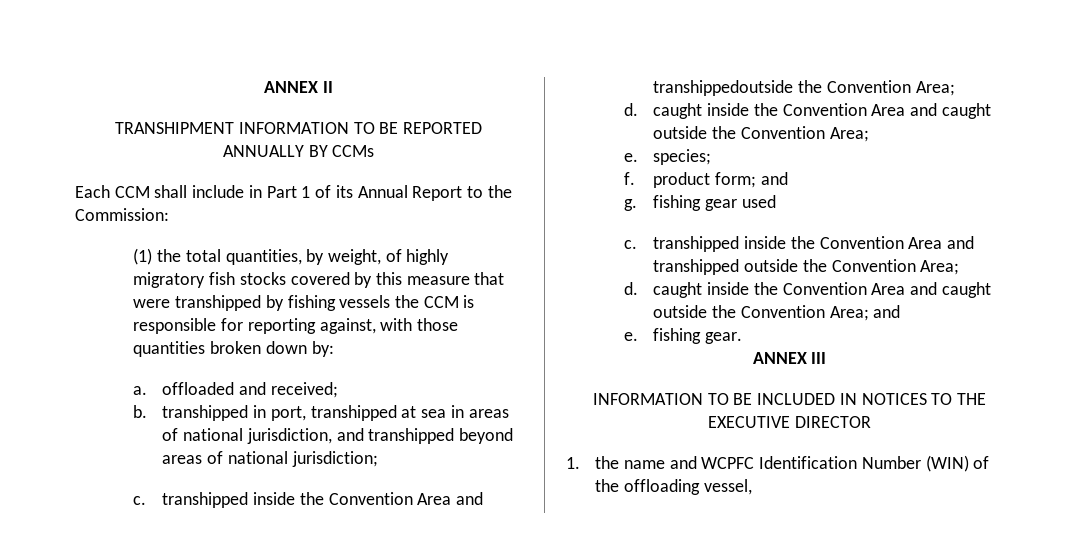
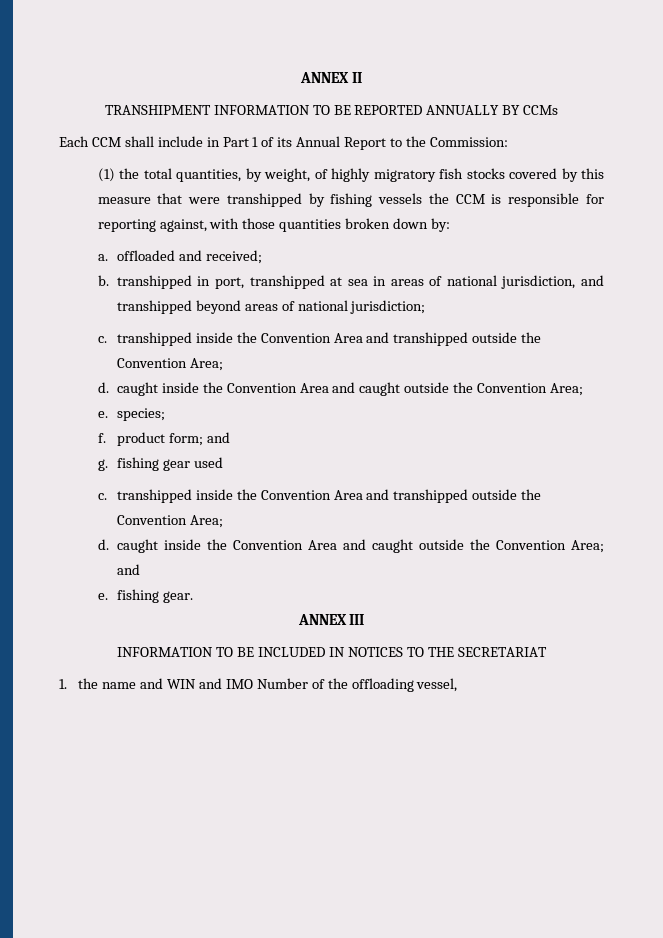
  b. transhipped in port, transhipped at sea in areas of national jurisdiction, and transhipped beyond areas of national jurisdiction;
- c. transhipped inside the Convention Area and transhippedoutside the Convention Area;
+ c. transhipped inside the Convention Area and transhipped outside the Convention Area;
- INFORMATION TO BE INCLUDED IN NOTICES TO THE EXECUTIVE DIRECTOR
+ INFORMATION TO BE INCLUDED IN NOTICES TO THE SECRETARIAT
- 1. the name and WCPFC Identification Number (WIN) of the offloading vessel,
+ 1. the name and WIN and IMO Number of the offloading vessel,

